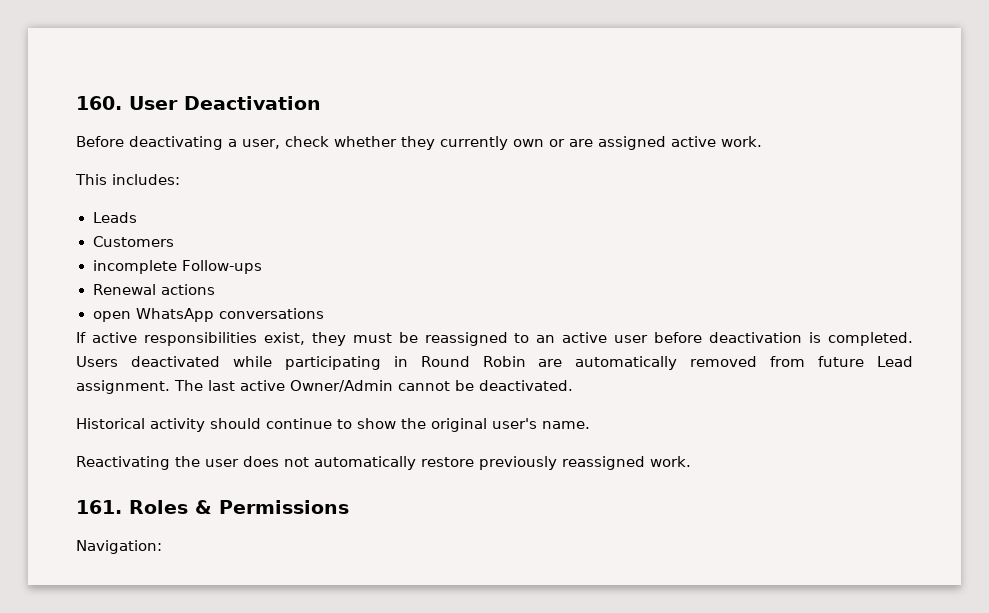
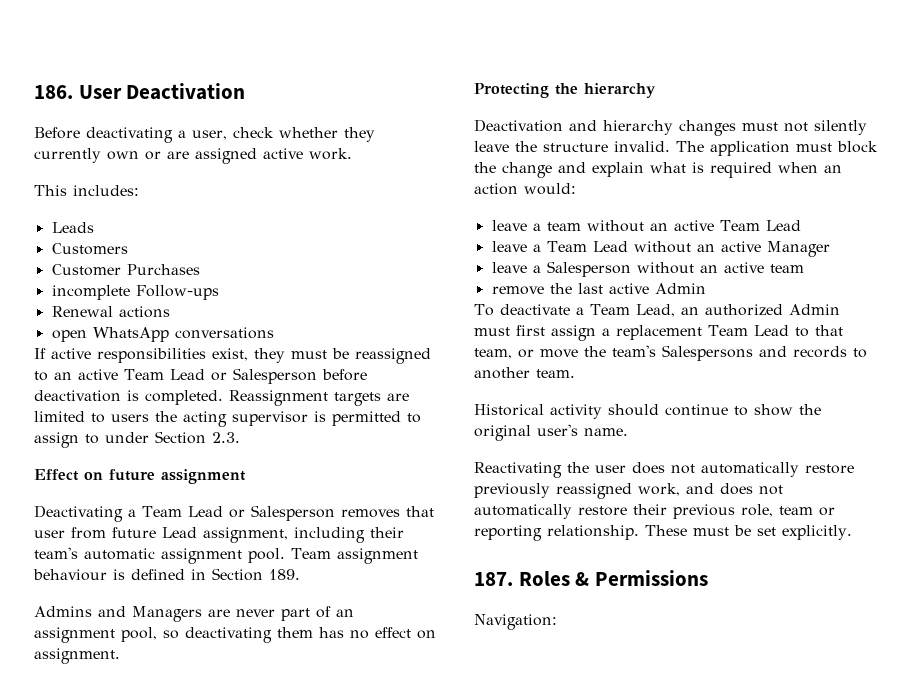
- 160. User Deactivation
+ 186. User Deactivation
+ Customer Purchases
- If active responsibilities exist, they must be reassigned to an active user before deactivation is completed. Users deactivated while participating in Round Robin are automatically removed from future Lead assignment. The last active Owner/Admin cannot be deactivated.
+ If active responsibilities exist, they must be reassigned to an active Team Lead or Salesperson before deactivation is completed. Reassignment targets are limited to users the acting supervisor is permitted to assign to under Section 2.3.
+ Effect on future assignment
+ Deactivating a Team Lead or Salesperson removes that user from future Lead assignment, including their team's automatic assignment pool. Team assignment behaviour is defined in Section 189.
+ Admins and Managers are never part of an assignment pool, so deactivating them has no effect on assignment.
+ Protecting the hierarchy
+ Deactivation and hierarchy changes must not silently leave the structure invalid. The application must block the change and explain what is required when an action would:
+ leave a team without an active Team Lead
+ leave a Team Lead without an active Manager
+ leave a Salesperson without an active team
+ remove the last active Admin
+ To deactivate a Team Lead, an authorized Admin must first assign a replacement Team Lead to that team, or move the team's Salespersons and records to another team.
- Reactivating the user does not automatically restore previously reassigned work.
- 161. Roles & Permissions
+ Reactivating the user does not automatically restore previously reassigned work, and does not automatically restore their previous role, team or reporting relationship. These must be set explicitly.
+ 187. Roles & Permissions

